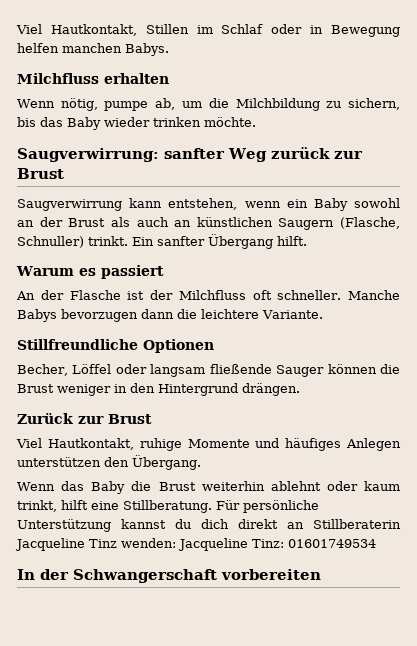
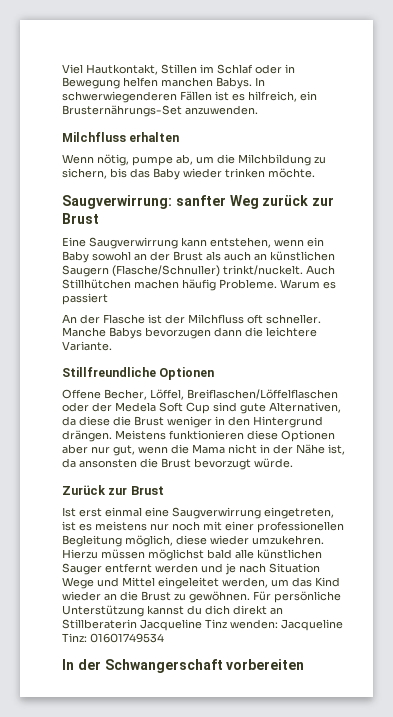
+ In schwerwiegenderen Fällen ist es hilfreich, ein Brusternährungs-Set anzuwenden.
- Saugverwirrung kann entstehen, wenn ein Baby sowohl an der Brust als auch an künstlichen Saugern (Flasche, Schnuller) trinkt. Ein sanfter Übergang hilft.
- Warum es passiert
+ Eine Saugverwirrung kann entstehen, wenn ein Baby sowohl an der Brust als auch an künstlichen Saugern (Flasche/Schnuller) trinkt/nuckelt. Auch Stillhütchen machen häufig Probleme. Warum es passiert
- Becher, Löffel oder langsam fließende Sauger können die Brust weniger in den Hintergrund drängen.
+ Offene Becher, Löffel, Breiflaschen/Löffelflaschen oder der Medela Soft Cup sind gute Alternativen, da diese die Brust weniger in den Hintergrund drängen. Meistens funktionieren diese Optionen aber nur gut, wenn die Mama nicht in der Nähe ist, da ansonsten die Brust bevorzugt würde.
  Zurück zur Brust
- Viel Hautkontakt, ruhige Momente und häufiges Anlegen unterstützen den Übergang.
- Wenn das Baby die Brust weiterhin ablehnt oder kaum trinkt, hilft eine Stillberatung.
+ Ist erst einmal eine Saugverwirrung eingetreten, ist es meistens nur noch mit einer professionellen Begleitung möglich, diese wieder umzukehren. Hierzu müssen möglichst bald alle künstlichen Sauger entfernt werden und je nach Situation Wege und Mittel eingeleitet werden, um das Kind wieder an die Brust zu gewöhnen.

